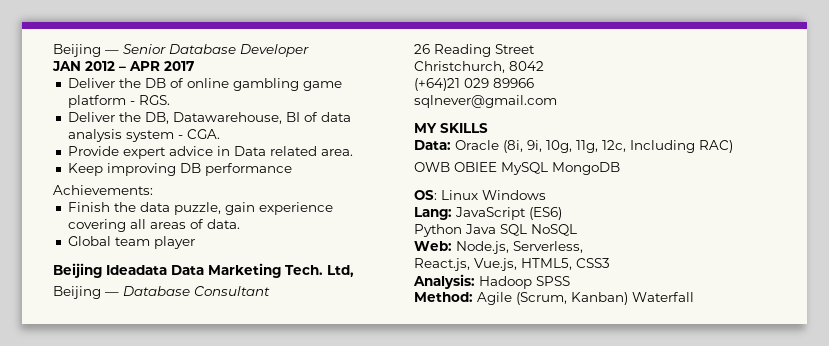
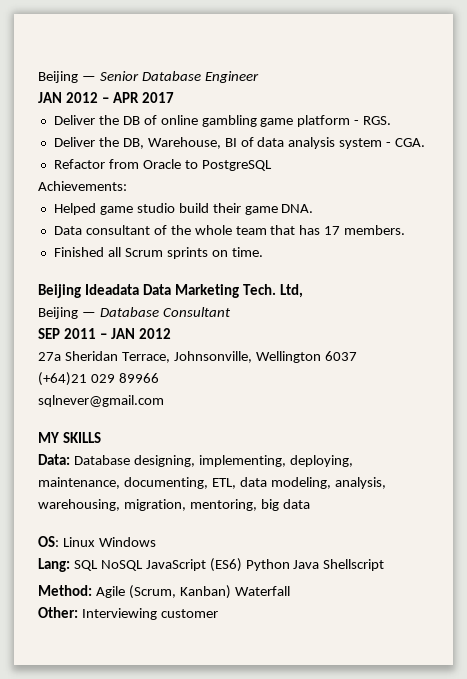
- Beijing — Senior Database Developer
+ Beijing — Senior Database Engineer
- Deliver the DB, Datawarehouse, BI of data analysis system - CGA.
+ Deliver the DB, Warehouse, BI of data analysis system - CGA.
- Provide expert advice in Data related area.
- Keep improving DB performance
+ Refactor from Oracle to PostgreSQL
  Achievements:
- Finish the data puzzle, gain experience covering all areas of data.
- Global team player
+ Helped game studio build their game DNA.
+ Data consultant of the whole team that has 17 members.
+ Finished all Scrum sprints on time.
- 26 Reading Street
- Christchurch, 8042
+ SEP 2011 – JAN 2012
+ 27a Sheridan Terrace, Johnsonville, Wellington 6037
- Data: Oracle (8i, 9i, 10g, 11g, 12c, Including RAC)
- OWB OBIEE MySQL MongoDB
+ Data: Database designing, implementing, deploying, maintenance, documenting, ETL, data modeling, analysis, warehousing, migration, mentoring, big data
- Lang: JavaScript (ES6)
- Python Java SQL NoSQL
- Web: Node.js, Serverless,
- React.js, Vue.js, HTML5, CSS3
- Analysis: Hadoop SPSS
+ Lang: SQL NoSQL JavaScript (ES6) Python Java Shellscript
+ Other: Interviewing customer

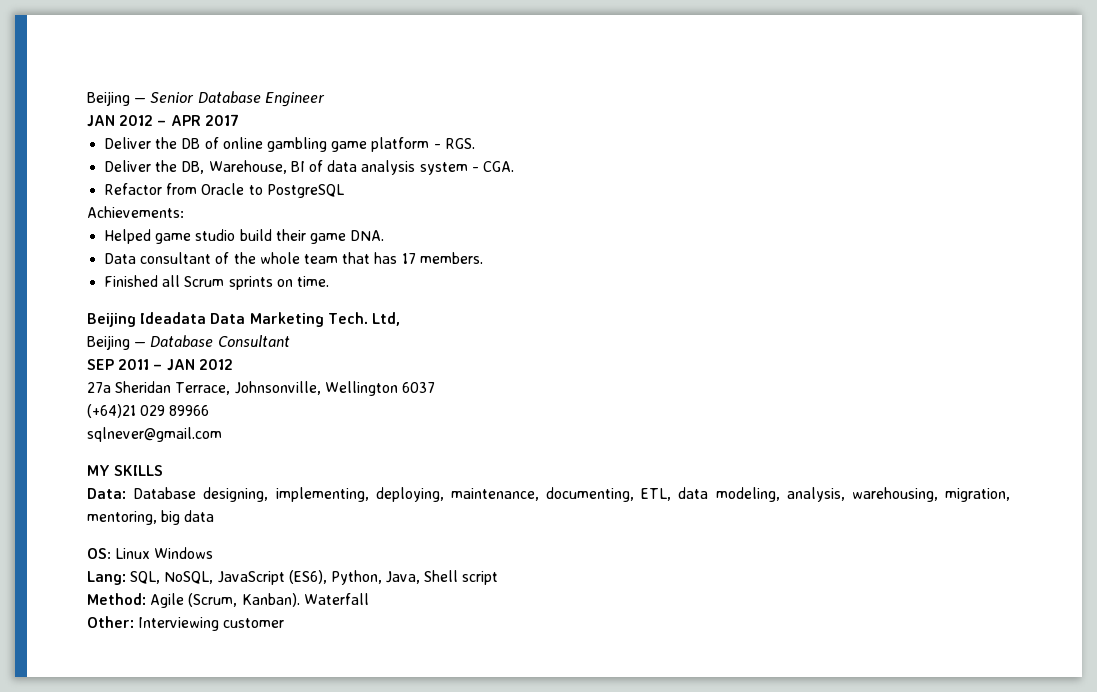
- Lang: SQL NoSQL JavaScript (ES6) Python Java Shellscript
+ Lang: SQL, NoSQL, JavaScript (ES6), Python, Java, Shell script
- Method: Agile (Scrum, Kanban) Waterfall
+ Method: Agile (Scrum, Kanban). Waterfall

